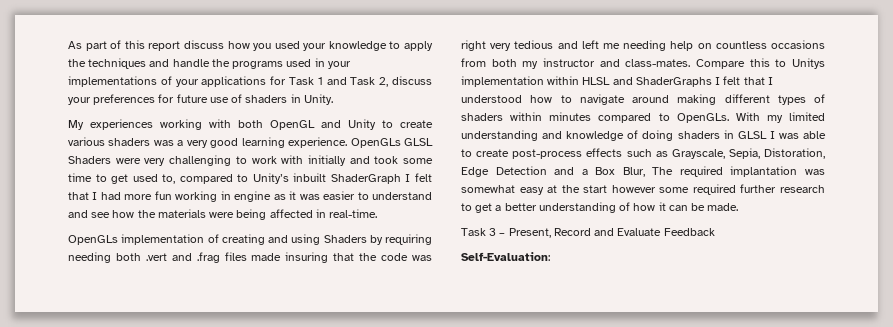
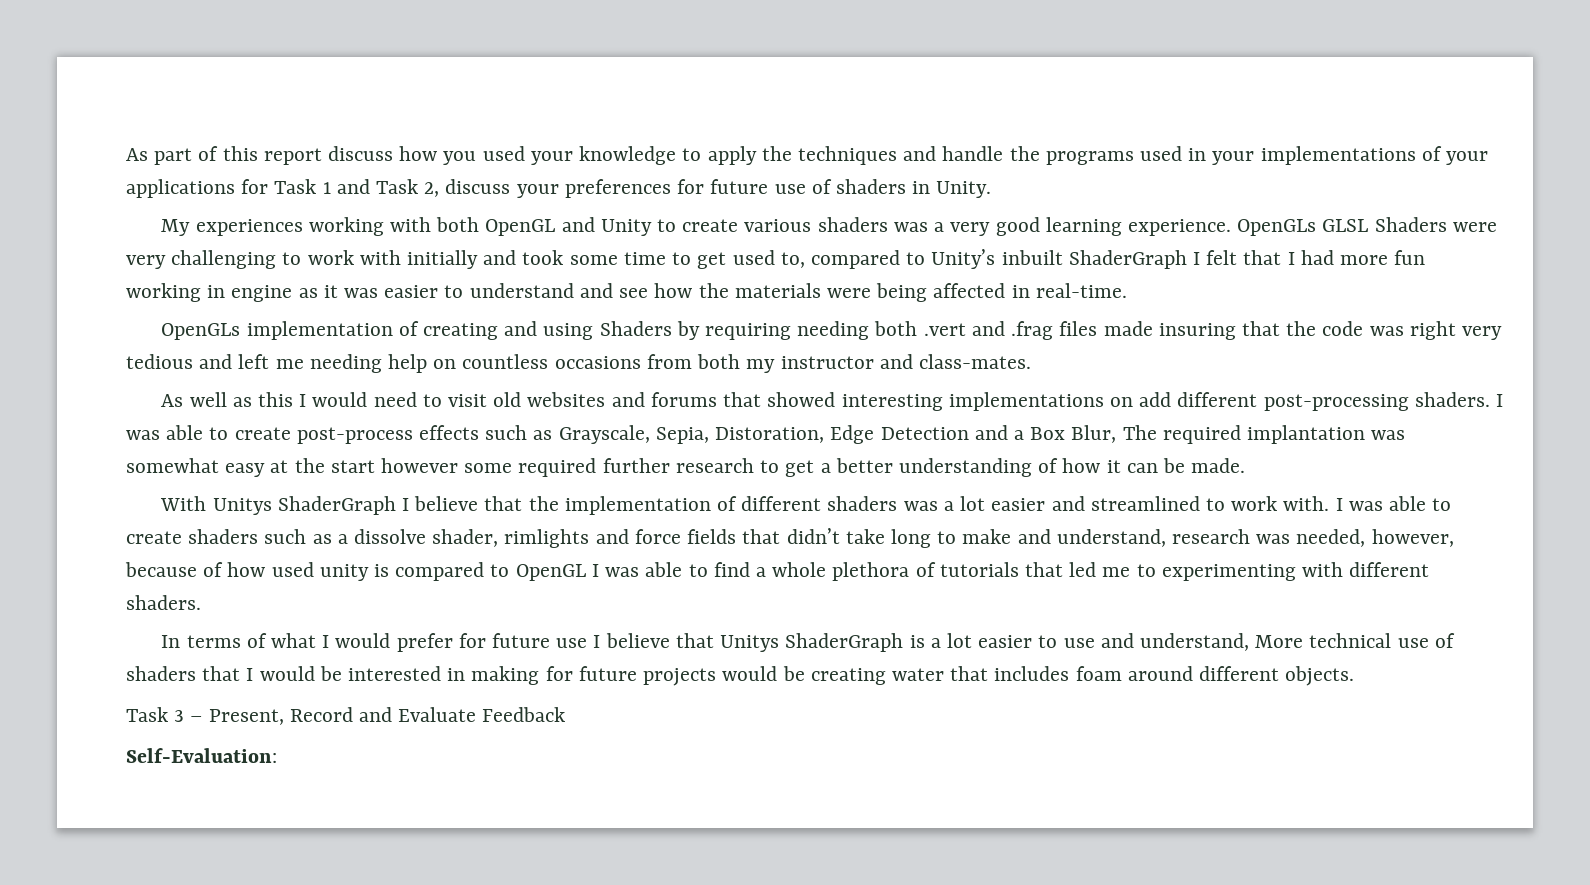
- OpenGLs implementation of creating and using Shaders by requiring needing both .vert and .frag files made insuring that the code was right very tedious and left me needing help on countless occasions from both my instructor and class-mates. Compare this to Unitys implementation within HLSL and ShaderGraphs I felt that I understood how to navigate around making different types of shaders within minutes compared to OpenGLs. With my limited understanding and knowledge of doing shaders in GLSL I was able to create post-process effects such as Grayscale, Sepia, Distoration, Edge Detection and a Box Blur, The required implantation was somewhat easy at the start however some required further research to get a better understanding of how it can be made.
+ OpenGLs implementation of creating and using Shaders by requiring needing both .vert and .frag files made insuring that the code was right very tedious and left me needing help on countless occasions from both my instructor and class-mates.
+ As well as this I would need to visit old websites and forums that showed interesting implementations on add different post-processing shaders. I was able to create post-process effects such as Grayscale, Sepia, Distoration, Edge Detection and a Box Blur, The required implantation was somewhat easy at the start however some required further research to get a better understanding of how it can be made.
+ With Unitys ShaderGraph I believe that the implementation of different shaders was a lot easier and streamlined to work with. I was able to create shaders such as a dissolve shader, rimlights and force fields that didn’t take long to make and understand, research was needed, however, because of how used unity is compared to OpenGL I was able to find a whole plethora of tutorials that led me to experimenting with different shaders.
+ In terms of what I would prefer for future use I believe that Unitys ShaderGraph is a lot easier to use and understand, More technical use of shaders that I would be interested in making for future projects would be creating water that includes foam around different objects.

